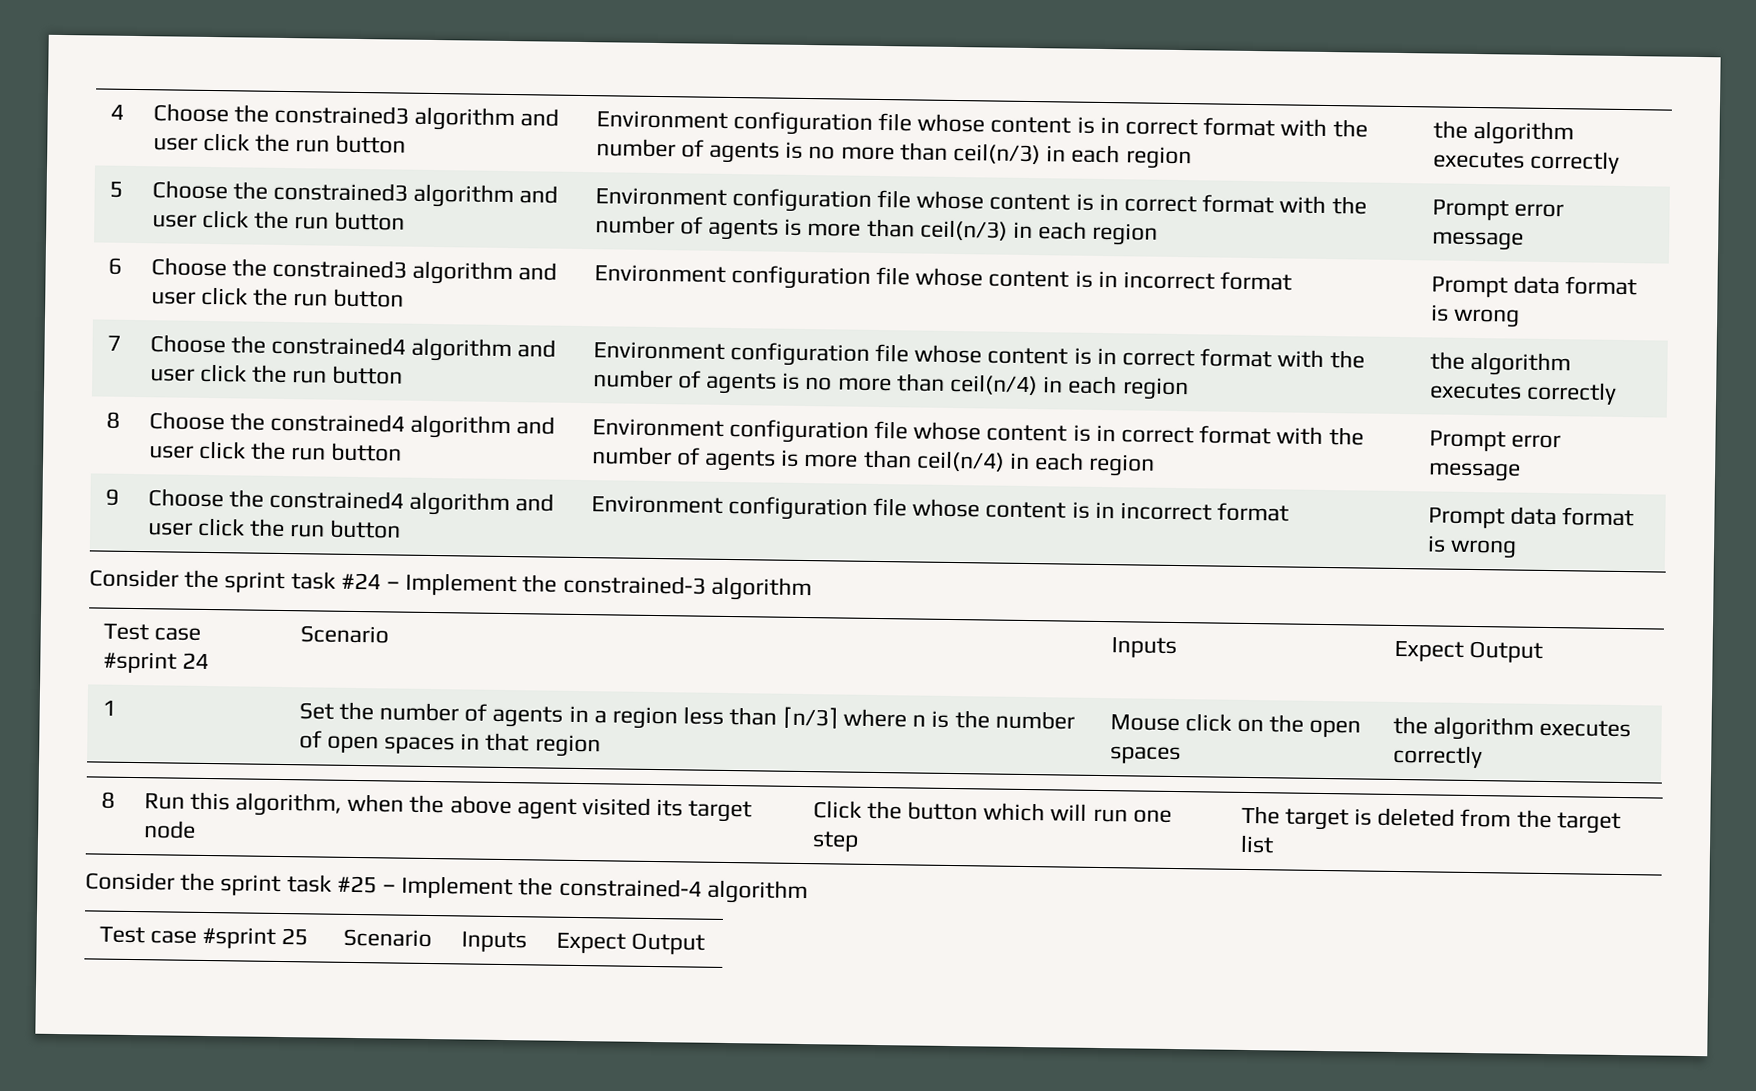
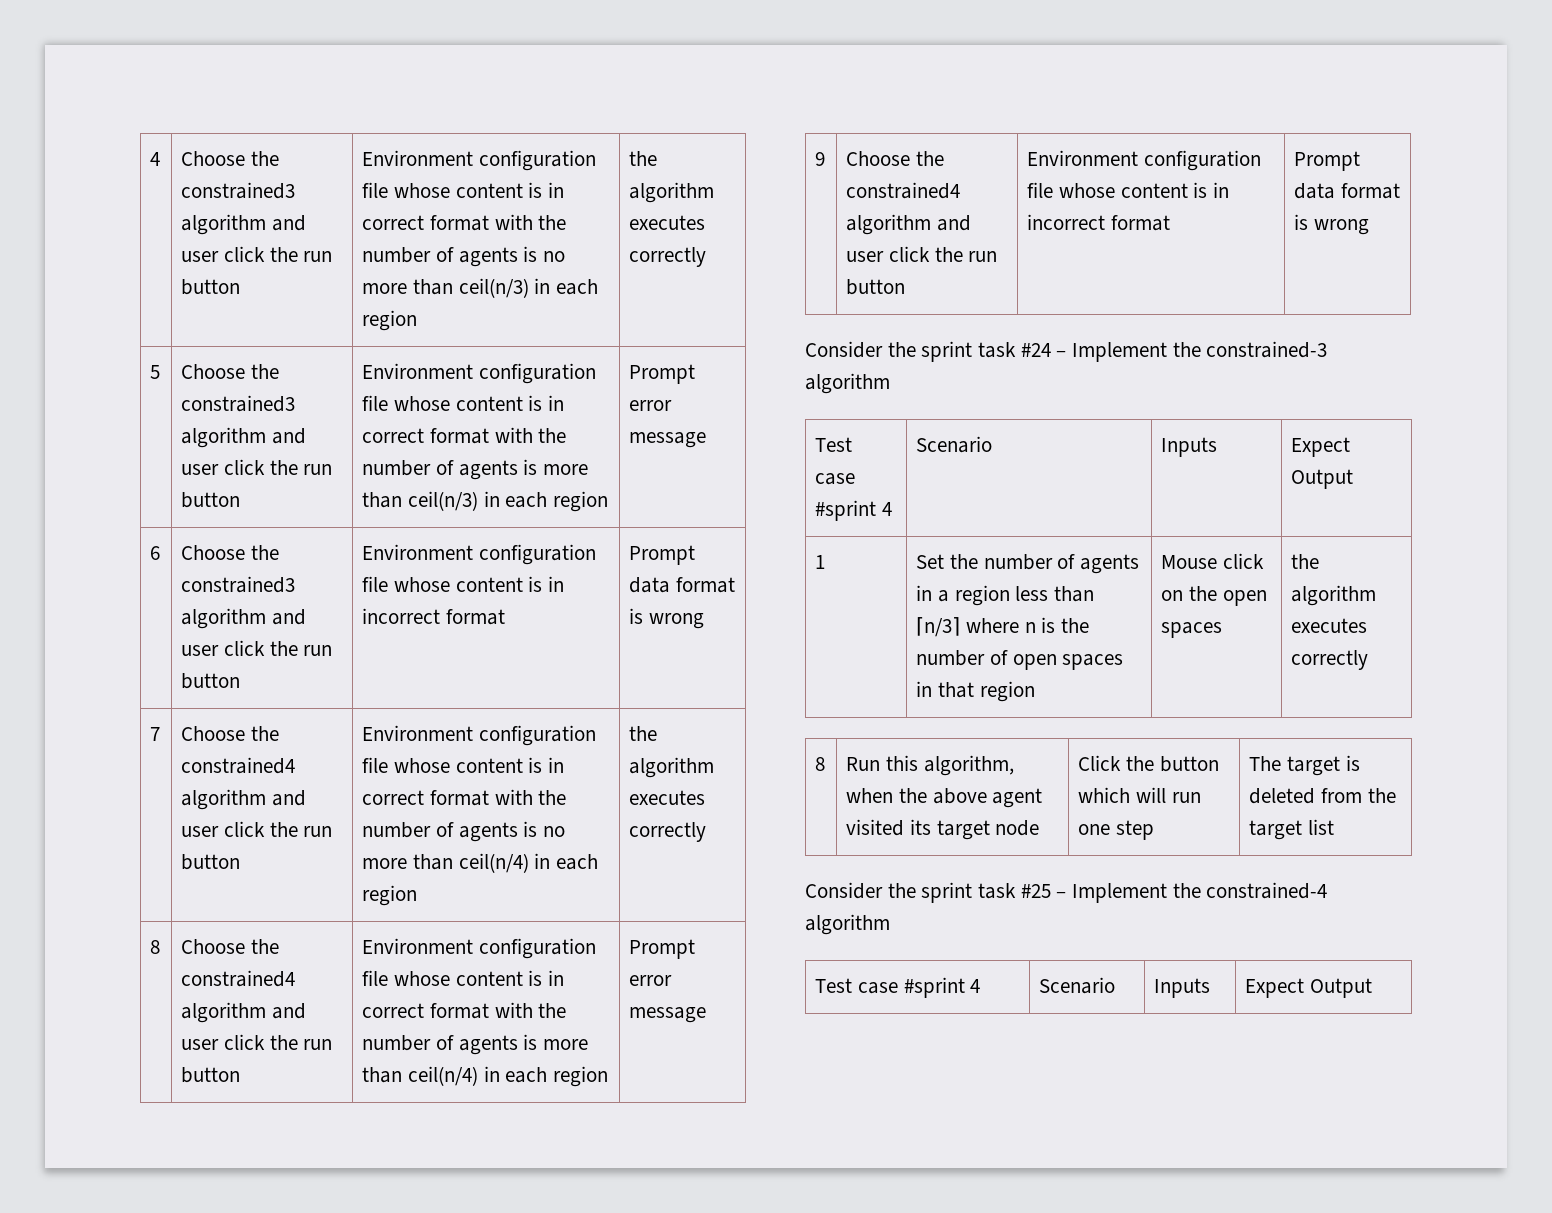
  Consider the sprint task #24 – Implement the constrained-3 algorithm
- Test case #sprint 24 | Scenario | Inputs | Expect Output
+ Test case #sprint 4 | Scenario | Inputs | Expect Output
  Consider the sprint task #25 – Implement the constrained-4 algorithm
- Test case #sprint 25 | Scenario | Inputs | Expect Output
+ Test case #sprint 4 | Scenario | Inputs | Expect Output

